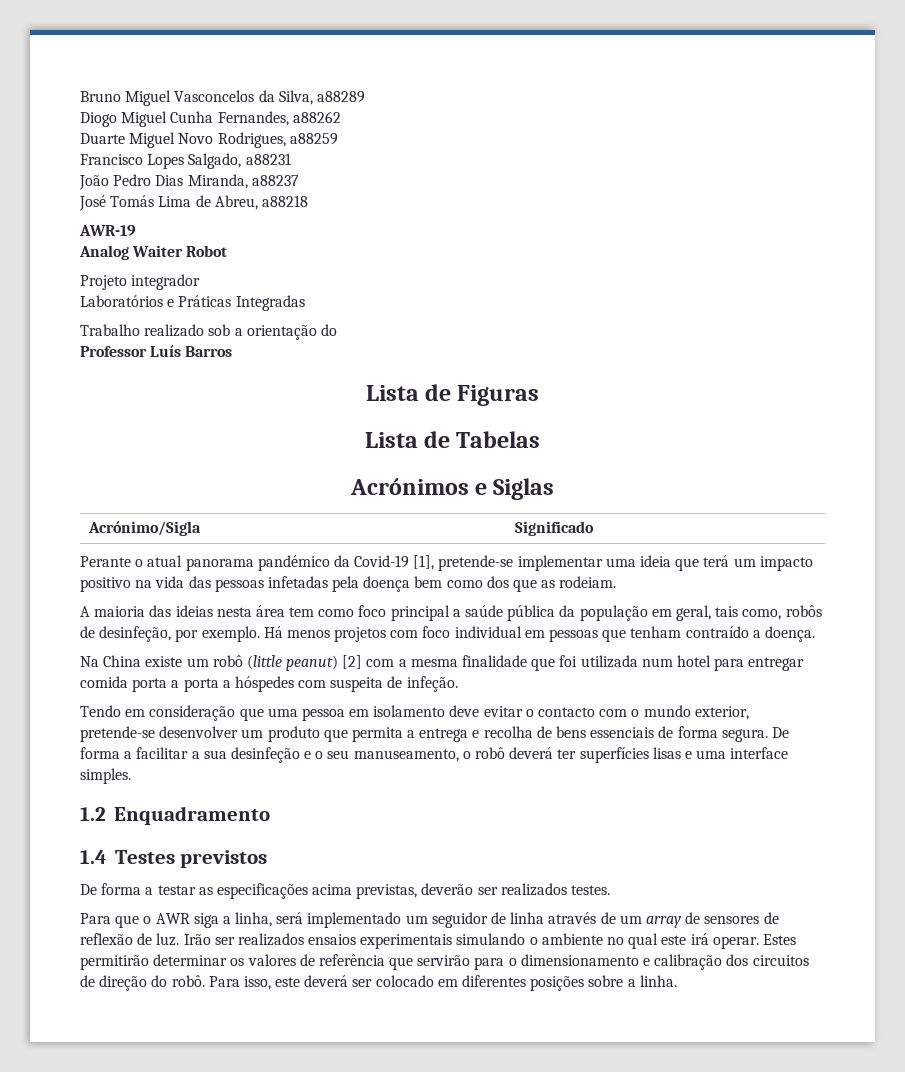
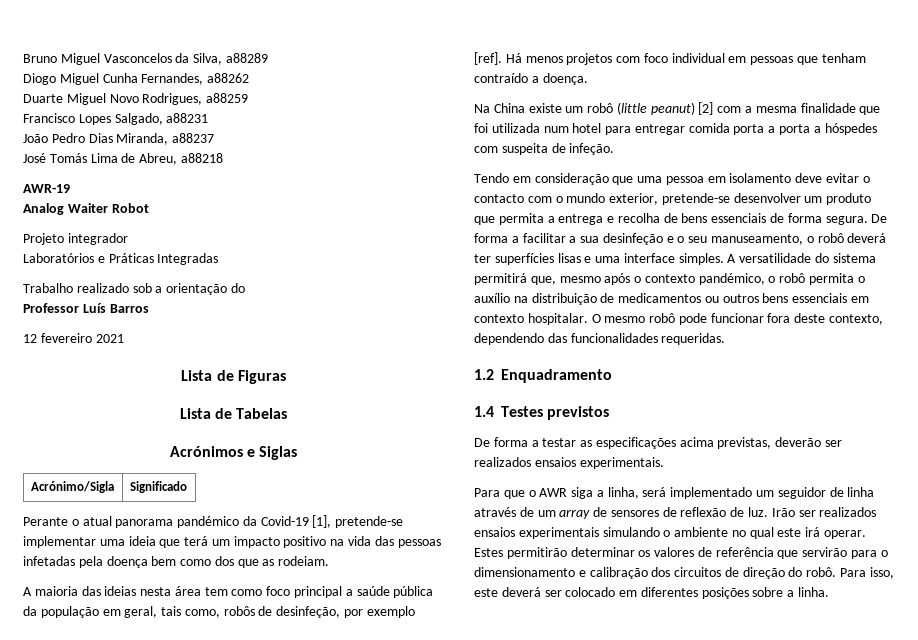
+ 12 fevereiro 2021
- A maioria das ideias nesta área tem como foco principal a saúde pública da população em geral, tais como, robôs de desinfeção, por exemplo.
+ A maioria das ideias nesta área tem como foco principal a saúde pública da população em geral, tais como, robôs de desinfeção, por exemplo [ref].
+ A versatilidade do sistema permitirá que, mesmo após o contexto pandémico, o robô permita o auxílio na distribuição de medicamentos ou outros bens essenciais em contexto hospitalar. O mesmo robô pode funcionar fora deste contexto, dependendo das funcionalidades requeridas.
- De forma a testar as especificações acima previstas, deverão ser realizados testes.
+ De forma a testar as especificações acima previstas, deverão ser realizados ensaios experimentais.

